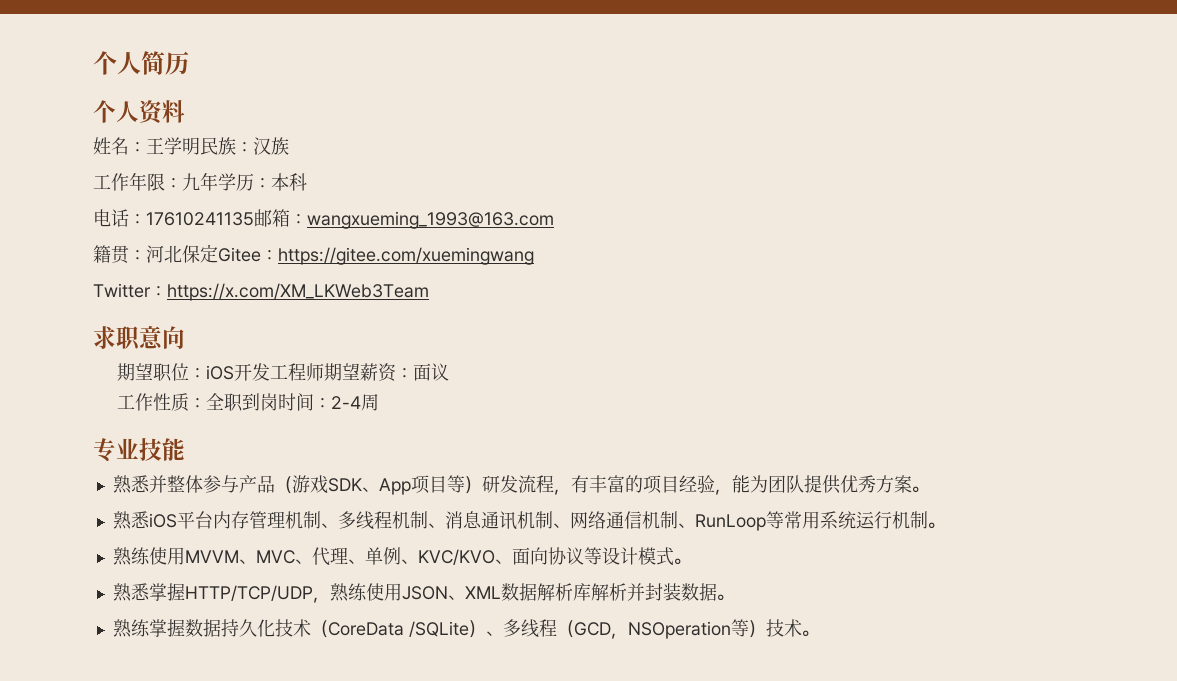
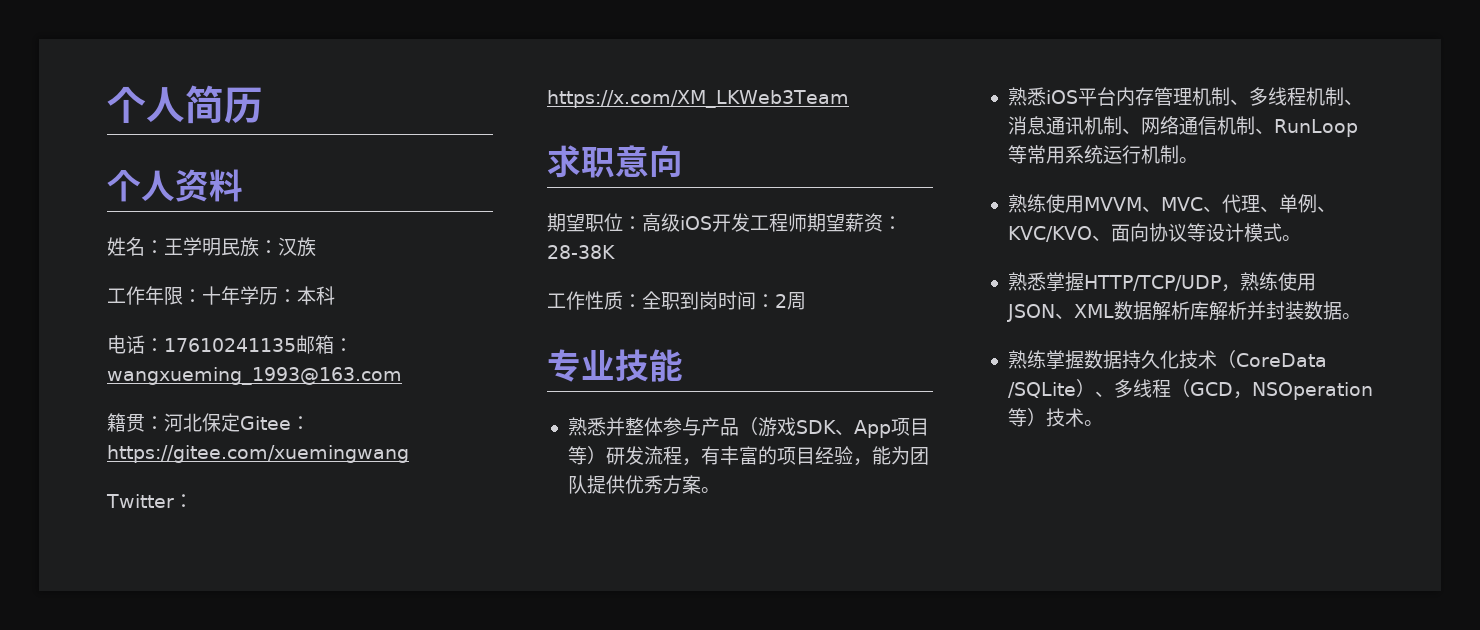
- 工作年限：九年学历：本科
+ 工作年限：十年学历：本科
- 期望职位：iOS开发工程师期望薪资：面议
+ 期望职位：高级iOS开发工程师期望薪资：28-38K
- 工作性质：全职到岗时间：2-4周
+ 工作性质：全职到岗时间：2周

